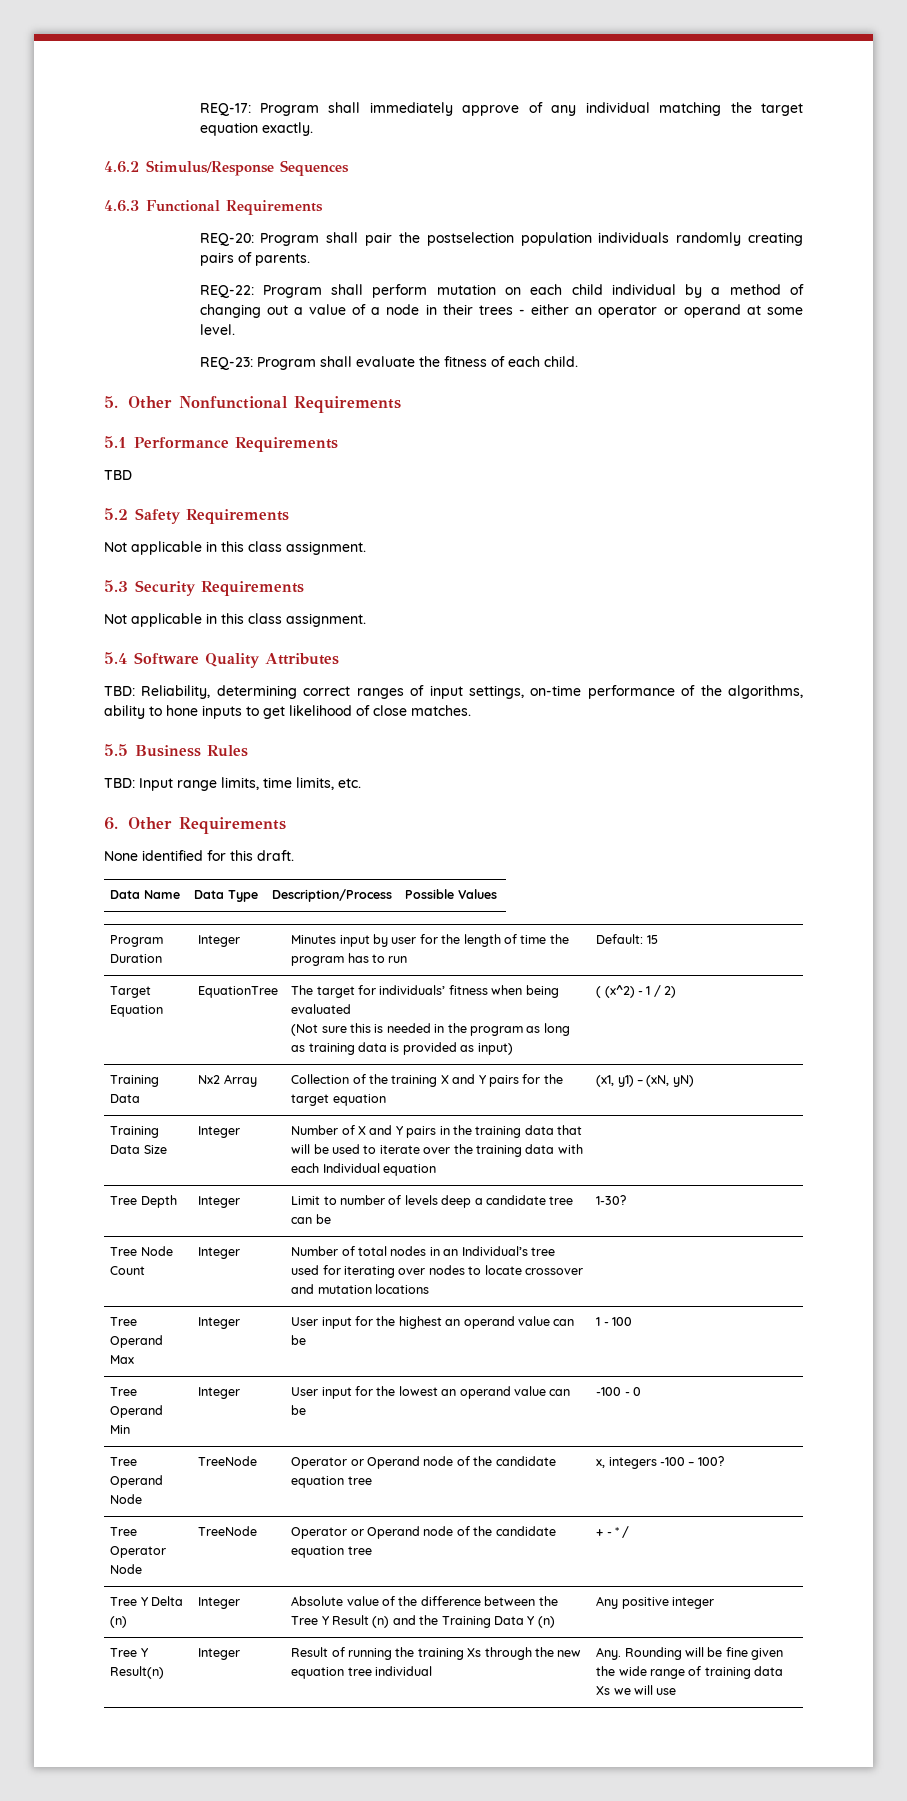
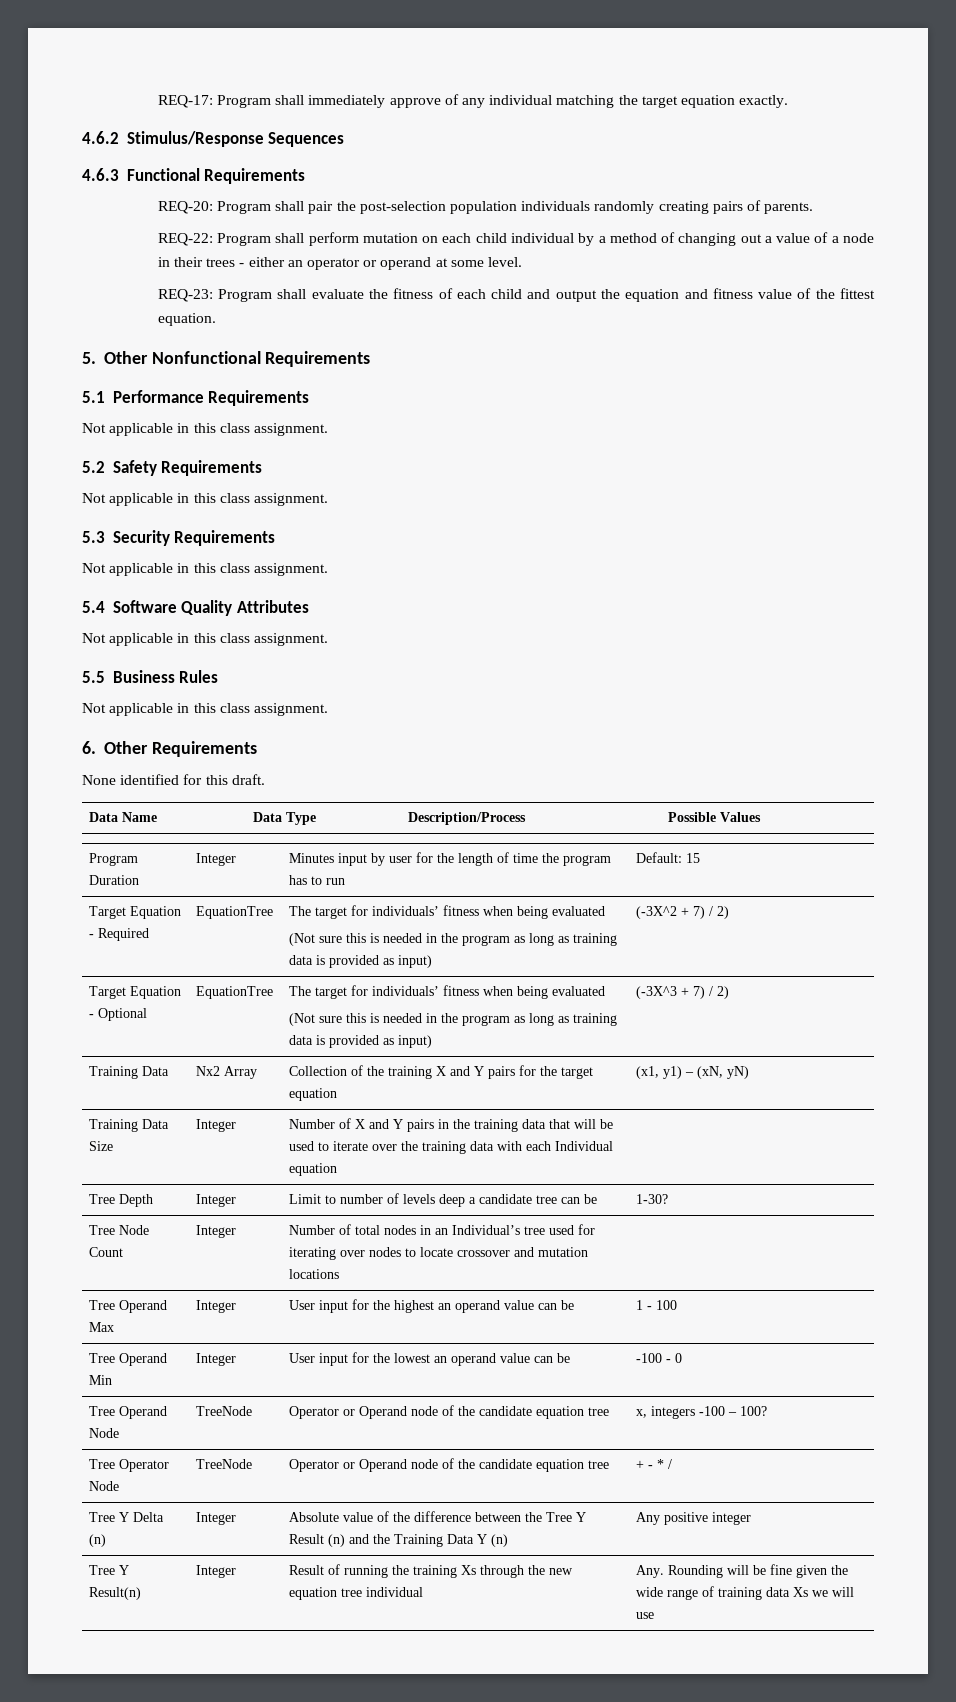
- REQ-20: Program shall pair the postselection population individuals randomly creating pairs of parents.
+ REQ-20: Program shall pair the post-selection population individuals randomly creating pairs of parents.
- REQ-23: Program shall evaluate the fitness of each child.
+ REQ-23: Program shall evaluate the fitness of each child and output the equation and fitness value of the fittest equation.
  5.1 Performance Requirements
- TBD
+ Not applicable in this class assignment.
  5.4 Software Quality Attributes
- TBD: Reliability, determining correct ranges of input settings, on-time performance of the algorithms, ability to hone inputs to get likelihood of close matches.
+ Not applicable in this class assignment.
  5.5 Business Rules
- TBD: Input range limits, time limits, etc.
+ Not applicable in this class assignment.
- Target Equation | EquationTree | The target for individuals’ fitness when being evaluated
- (Not sure this is needed in the program as long as training data is provided as input) | ( (x^2) - 1 / 2)
+ Target Equation - Required | EquationTree | The target for individuals’ fitness when being evaluated
+ (Not sure this is needed in the program as long as training data is provided as input) | (-3X^2 + 7) / 2)
+ Target Equation - Optional | EquationTree | The target for individuals’ fitness when being evaluated
+ (Not sure this is needed in the program as long as training data is provided as input) | (-3X^3 + 7) / 2)

